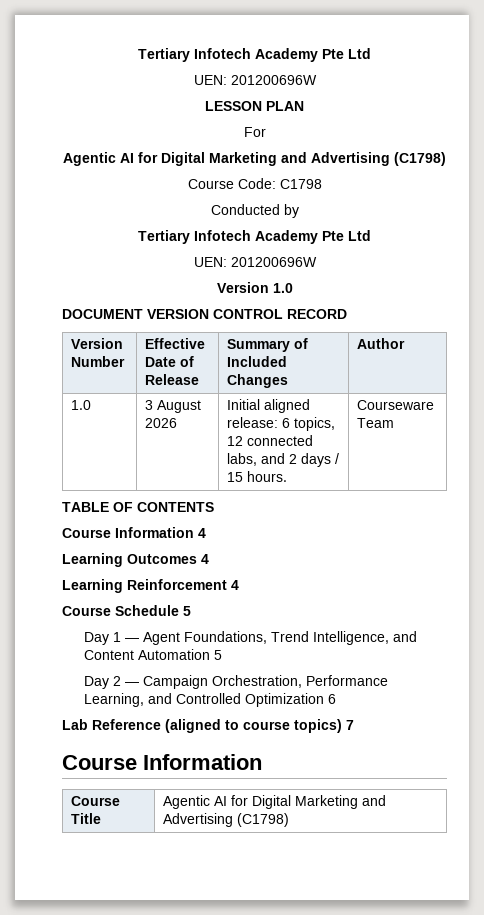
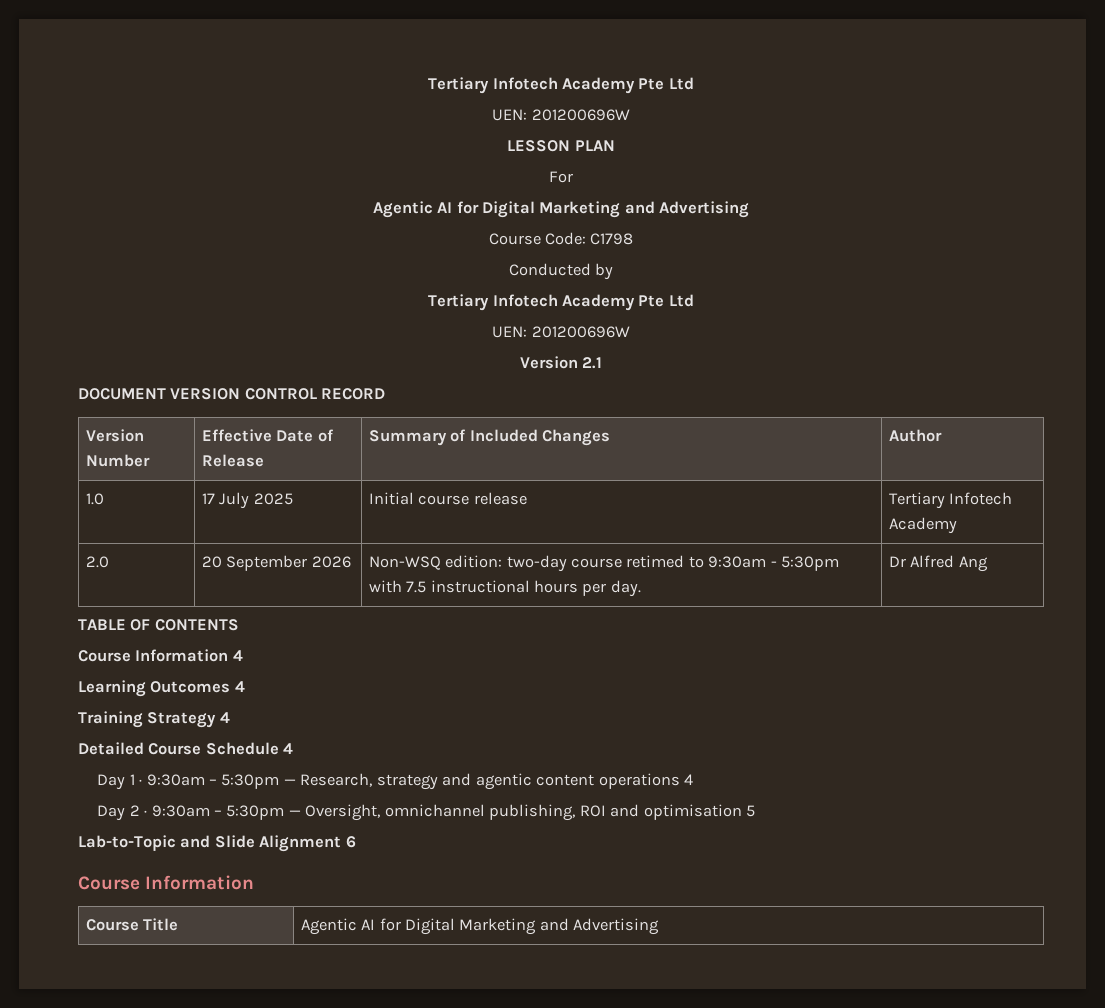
  For
- Agentic AI for Digital Marketing and Advertising (C1798)
+ Agentic AI for Digital Marketing and Advertising
- Version 1.0
+ Version 2.1
- 1.0 | 3 August 2026 | Initial aligned release: 6 topics, 12 connected labs, and 2 days / 15 hours. | Courseware Team
+ 1.0 | 17 July 2025 | Initial course release | Tertiary Infotech Academy
+ 2.0 | 20 September 2026 | Non-WSQ edition: two-day course retimed to 9:30am - 5:30pm with 7.5 instructional hours per day. | Dr Alfred Ang
- Learning Reinforcement 4
- Course Schedule 5
+ Training Strategy 4
+ Detailed Course Schedule 4
- Day 1 — Agent Foundations, Trend Intelligence, and Content Automation 5
- Day 2 — Campaign Orchestration, Performance Learning, and Controlled Optimization 6
- Lab Reference (aligned to course topics) 7
+ Day 1 · 9:30am – 5:30pm — Research, strategy and agentic content operations 4
+ Day 2 · 9:30am – 5:30pm — Oversight, omnichannel publishing, ROI and optimisation 5
+ Lab-to-Topic and Slide Alignment 6
- Course Title | Agentic AI for Digital Marketing and Advertising (C1798)
+ Course Title | Agentic AI for Digital Marketing and Advertising

